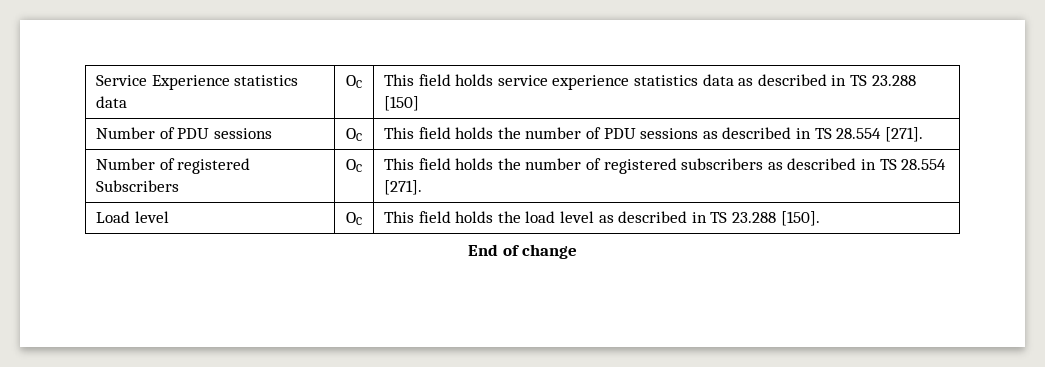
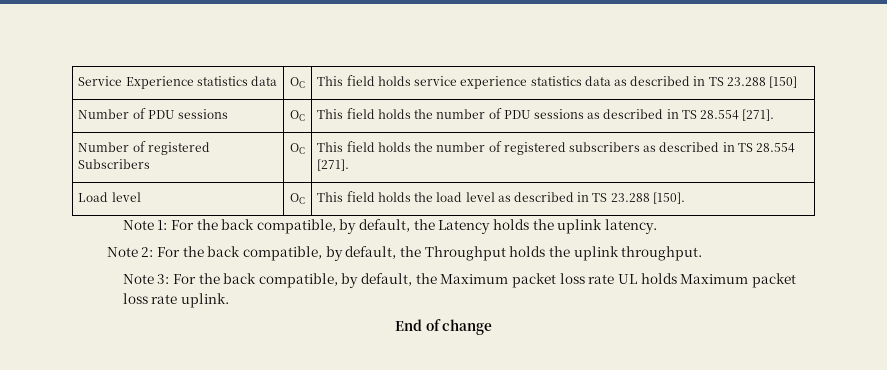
+ Note 1: For the back compatible, by default, the Latency holds the uplink latency.
+ Note 2: For the back compatible, by default, the Throughput holds the uplink throughput.
+ Note 3: For the back compatible, by default, the Maximum packet loss rate UL holds Maximum packet loss rate uplink.

